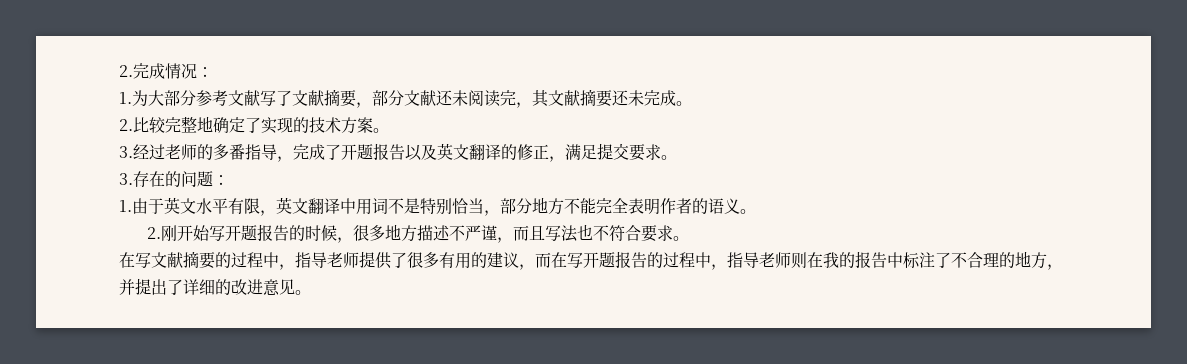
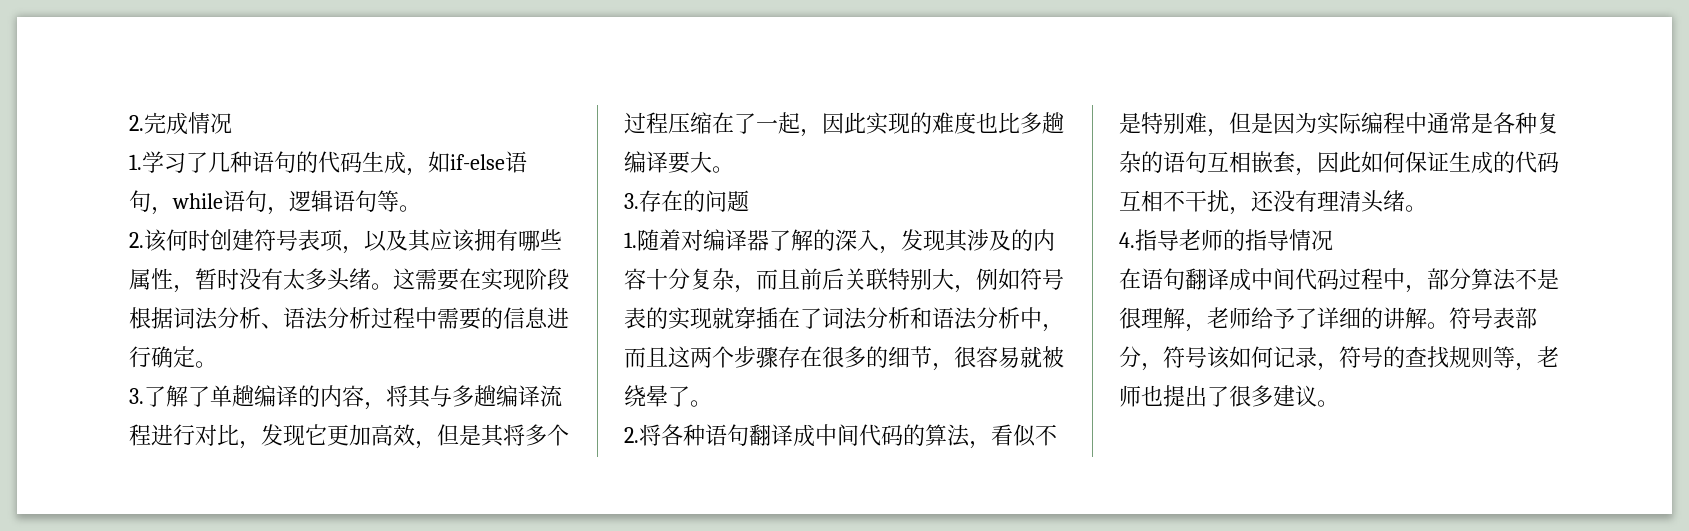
- 2.完成情况：
- 1.为大部分参考文献写了文献摘要，部分文献还未阅读完，其文献摘要还未完成。
- 2.比较完整地确定了实现的技术方案。
- 3.经过老师的多番指导，完成了开题报告以及英文翻译的修正，满足提交要求。
+ 2.完成情况
+ 1.学习了几种语句的代码生成，如if-else语句，while语句，逻辑语句等。
+ 2.该何时创建符号表项，以及其应该拥有哪些属性，暂时没有太多头绪。这需要在实现阶段根据词法分析、语法分析过程中需要的信息进行确定。
+ 3.了解了单趟编译的内容，将其与多趟编译流程进行对比，发现它更加高效，但是其将多个过程压缩在了一起，因此实现的难度也比多趟编译要大。
- 3.存在的问题：
- 1.由于英文水平有限，英文翻译中用词不是特别恰当，部分地方不能完全表明作者的语义。
- 2.刚开始写开题报告的时候，很多地方描述不严谨，而且写法也不符合要求。
- 在写文献摘要的过程中，指导老师提供了很多有用的建议，而在写开题报告的过程中，指导老师则在我的报告中标注了不合理的地方，并提出了详细的改进意见。
+ 3.存在的问题
+ 1.随着对编译器了解的深入，发现其涉及的内容十分复杂，而且前后关联特别大，例如符号表的实现就穿插在了词法分析和语法分析中，而且这两个步骤存在很多的细节，很容易就被绕晕了。
+ 2.将各种语句翻译成中间代码的算法，看似不是特别难，但是因为实际编程中通常是各种复杂的语句互相嵌套，因此如何保证生成的代码互相不干扰，还没有理清头绪。
+ 4.指导老师的指导情况
+ 在语句翻译成中间代码过程中，部分算法不是很理解，老师给予了详细的讲解。符号表部分，符号该如何记录，符号的查找规则等，老师也提出了很多建议。

